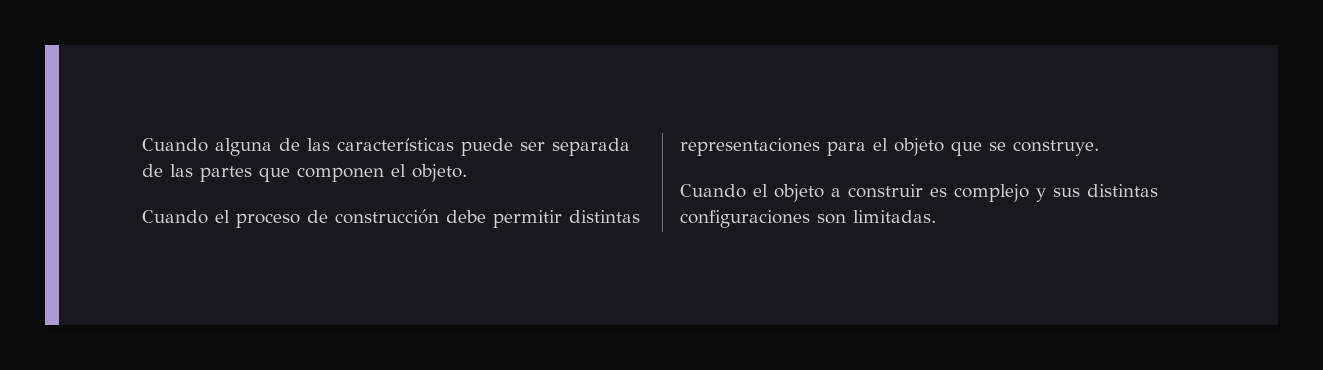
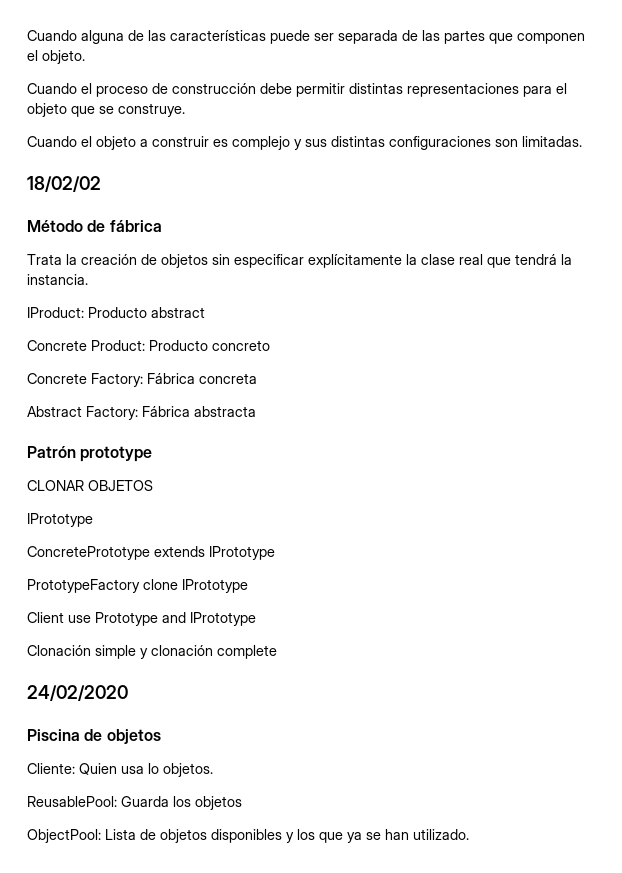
+ 18/02/02
+ Método de fábrica
+ Trata la creación de objetos sin especificar explícitamente la clase real que tendrá la instancia.
+ IProduct: Producto abstract
+ Concrete Product: Producto concreto
+ Concrete Factory: Fábrica concreta
+ Abstract Factory: Fábrica abstracta
+ Patrón prototype
+ CLONAR OBJETOS
+ IPrototype
+ ConcretePrototype extends IPrototype
+ PrototypeFactory clone IPrototype
+ Client use Prototype and IPrototype
+ Clonación simple y clonación complete
+ 24/02/2020
+ Piscina de objetos
+ Cliente: Quien usa lo objetos.
+ ReusablePool: Guarda los objetos
+ ObjectPool: Lista de objetos disponibles y los que ya se han utilizado.

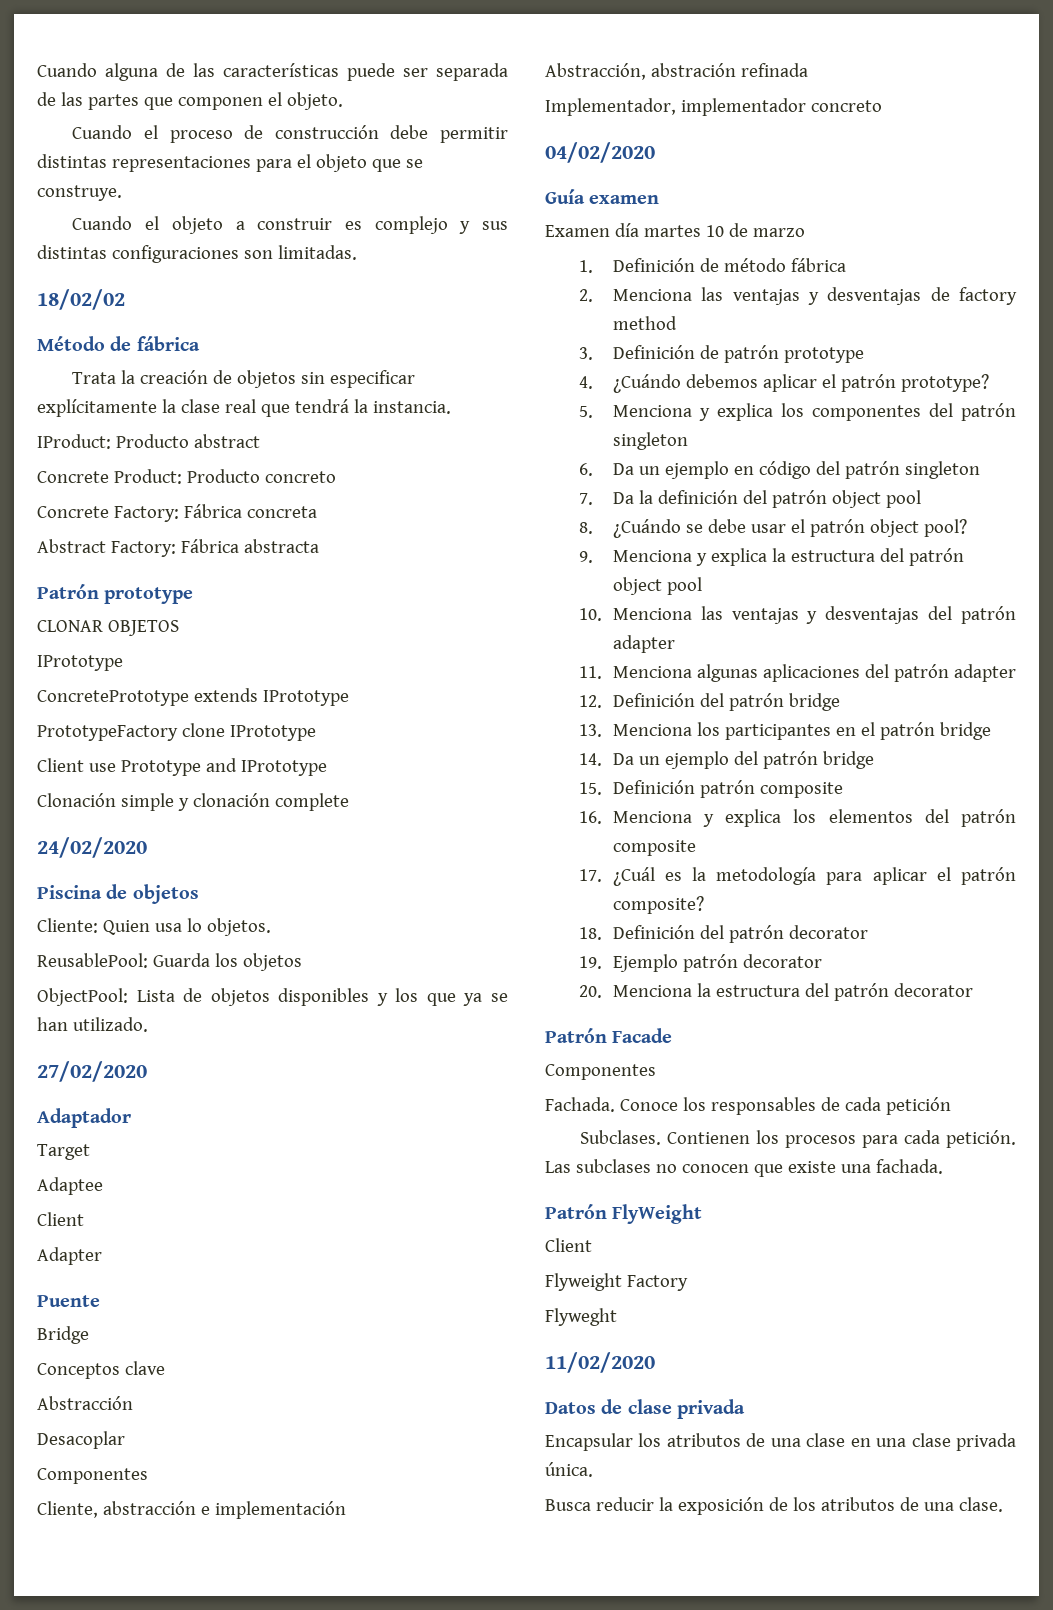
+ 27/02/2020
+ Adaptador
+ Target
+ Adaptee
+ Client
+ Adapter
+ Puente
+ Bridge
+ Conceptos clave
+ Abstracción
+ Desacoplar
+ Componentes
+ Cliente, abstracción e implementación
+ Abstracción, abstración refinada
+ Implementador, implementador concreto
+ 04/02/2020
+ Guía examen
+ Examen día martes 10 de marzo
+ 1. Definición de método fábrica
+ 2. Menciona las ventajas y desventajas de factory method
+ 3. Definición de patrón prototype
+ 4. ¿Cuándo debemos aplicar el patrón prototype?
+ 5. Menciona y explica los componentes del patrón singleton
+ 6. Da un ejemplo en código del patrón singleton
+ 7. Da la definición del patrón object pool
+ 8. ¿Cuándo se debe usar el patrón object pool?
+ 9. Menciona y explica la estructura del patrón object pool
+ 10. Menciona las ventajas y desventajas del patrón adapter
+ 11. Menciona algunas aplicaciones del patrón adapter
+ 12. Definición del patrón bridge
+ 13. Menciona los participantes en el patrón bridge
+ 14. Da un ejemplo del patrón bridge
+ 15. Definición patrón composite
+ 16. Menciona y explica los elementos del patrón composite
+ 17. ¿Cuál es la metodología para aplicar el patrón composite?
+ 18. Definición del patrón decorator
+ 19. Ejemplo patrón decorator
+ 20. Menciona la estructura del patrón decorator
+ Patrón Facade
+ Componentes
+ Fachada. Conoce los responsables de cada petición
+ Subclases. Contienen los procesos para cada petición. Las subclases no conocen que existe una fachada.
+ Patrón FlyWeight
+ Client
+ Flyweight Factory
+ Flyweght
+ 11/02/2020
+ Datos de clase privada
+ Encapsular los atributos de una clase en una clase privada única.
+ Busca reducir la exposición de los atributos de una clase.

